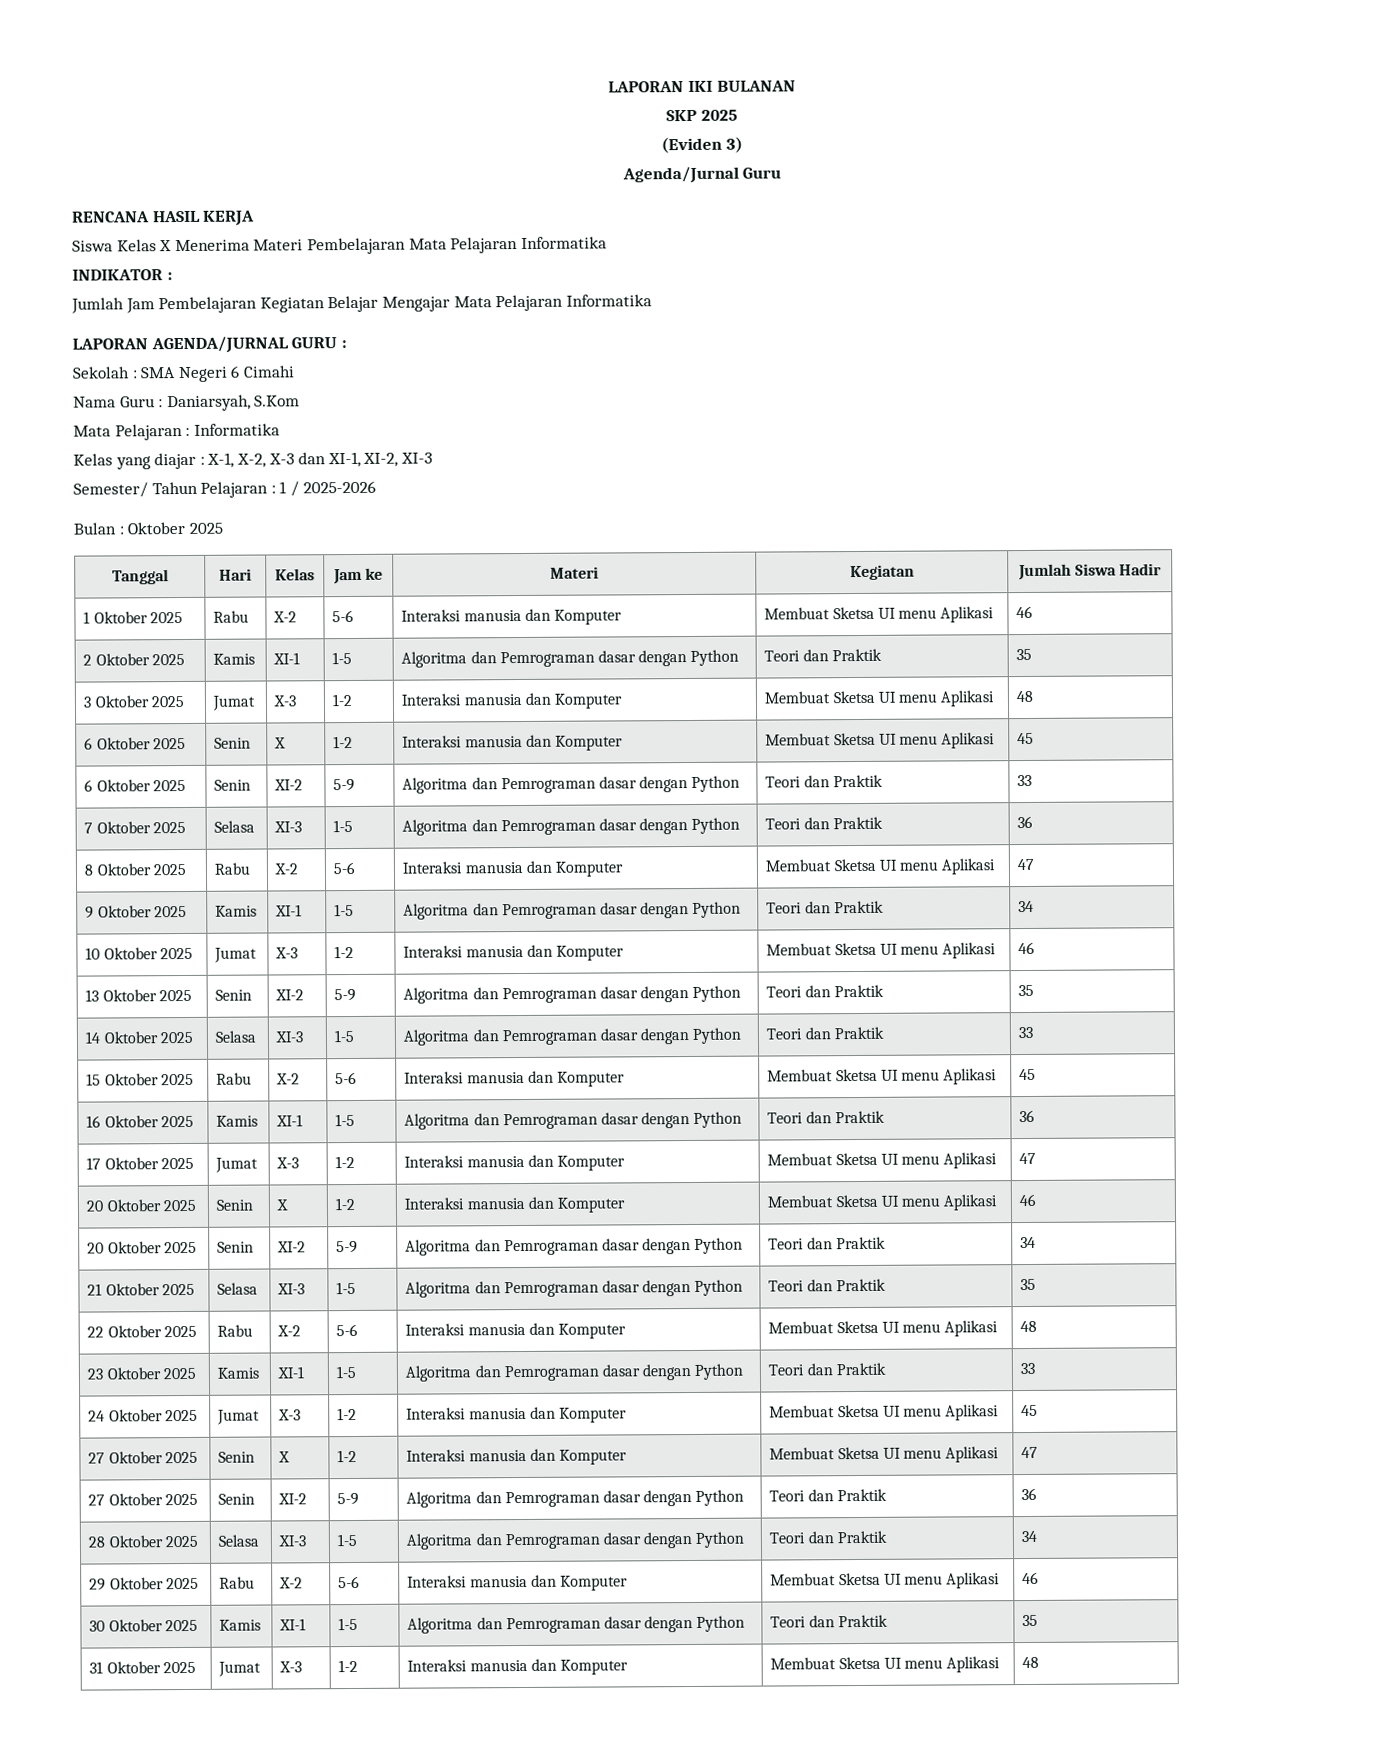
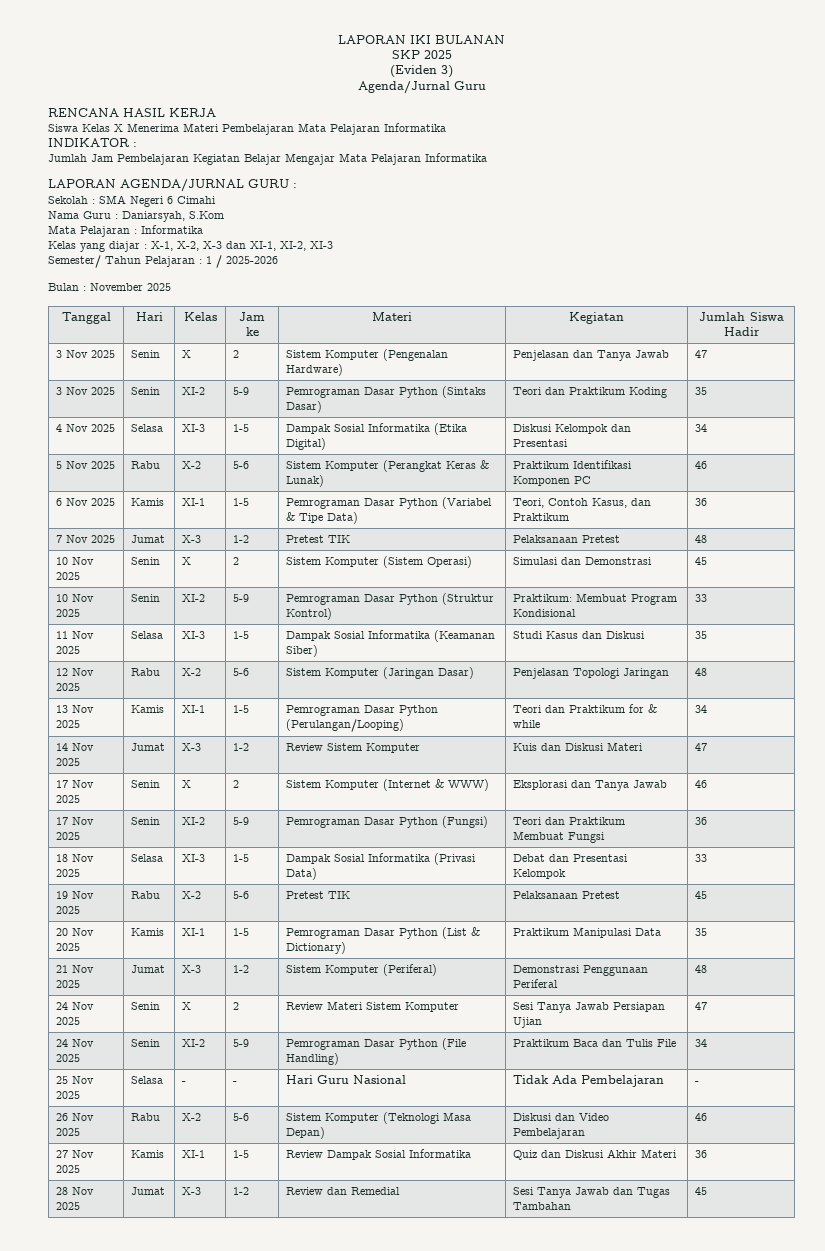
- Bulan : Oktober 2025
+ Bulan : November 2025
- 1 Oktober 2025 | Rabu | X-2 | 5-6 | Interaksi manusia dan Komputer | Membuat Sketsa UI menu Aplikasi | 46
- 2 Oktober 2025 | Kamis | XI-1 | 1-5 | Algoritma dan Pemrograman dasar dengan Python | Teori dan Praktik | 35
- 3 Oktober 2025 | Jumat | X-3 | 1-2 | Interaksi manusia dan Komputer | Membuat Sketsa UI menu Aplikasi | 48
- 6 Oktober 2025 | Senin | X | 1-2 | Interaksi manusia dan Komputer | Membuat Sketsa UI menu Aplikasi | 45
- 6 Oktober 2025 | Senin | XI-2 | 5-9 | Algoritma dan Pemrograman dasar dengan Python | Teori dan Praktik | 33
- 7 Oktober 2025 | Selasa | XI-3 | 1-5 | Algoritma dan Pemrograman dasar dengan Python | Teori dan Praktik | 36
- 8 Oktober 2025 | Rabu | X-2 | 5-6 | Interaksi manusia dan Komputer | Membuat Sketsa UI menu Aplikasi | 47
- 9 Oktober 2025 | Kamis | XI-1 | 1-5 | Algoritma dan Pemrograman dasar dengan Python | Teori dan Praktik | 34
- 10 Oktober 2025 | Jumat | X-3 | 1-2 | Interaksi manusia dan Komputer | Membuat Sketsa UI menu Aplikasi | 46
- 13 Oktober 2025 | Senin | XI-2 | 5-9 | Algoritma dan Pemrograman dasar dengan Python | Teori dan Praktik | 35
- 14 Oktober 2025 | Selasa | XI-3 | 1-5 | Algoritma dan Pemrograman dasar dengan Python | Teori dan Praktik | 33
- 15 Oktober 2025 | Rabu | X-2 | 5-6 | Interaksi manusia dan Komputer | Membuat Sketsa UI menu Aplikasi | 45
- 16 Oktober 2025 | Kamis | XI-1 | 1-5 | Algoritma dan Pemrograman dasar dengan Python | Teori dan Praktik | 36
- 17 Oktober 2025 | Jumat | X-3 | 1-2 | Interaksi manusia dan Komputer | Membuat Sketsa UI menu Aplikasi | 47
- 20 Oktober 2025 | Senin | X | 1-2 | Interaksi manusia dan Komputer | Membuat Sketsa UI menu Aplikasi | 46
- 20 Oktober 2025 | Senin | XI-2 | 5-9 | Algoritma dan Pemrograman dasar dengan Python | Teori dan Praktik | 34
- 21 Oktober 2025 | Selasa | XI-3 | 1-5 | Algoritma dan Pemrograman dasar dengan Python | Teori dan Praktik | 35
- 22 Oktober 2025 | Rabu | X-2 | 5-6 | Interaksi manusia dan Komputer | Membuat Sketsa UI menu Aplikasi | 48
- 23 Oktober 2025 | Kamis | XI-1 | 1-5 | Algoritma dan Pemrograman dasar dengan Python | Teori dan Praktik | 33
- 24 Oktober 2025 | Jumat | X-3 | 1-2 | Interaksi manusia dan Komputer | Membuat Sketsa UI menu Aplikasi | 45
- 27 Oktober 2025 | Senin | X | 1-2 | Interaksi manusia dan Komputer | Membuat Sketsa UI menu Aplikasi | 47
- 27 Oktober 2025 | Senin | XI-2 | 5-9 | Algoritma dan Pemrograman dasar dengan Python | Teori dan Praktik | 36
- 28 Oktober 2025 | Selasa | XI-3 | 1-5 | Algoritma dan Pemrograman dasar dengan Python | Teori dan Praktik | 34
- 29 Oktober 2025 | Rabu | X-2 | 5-6 | Interaksi manusia dan Komputer | Membuat Sketsa UI menu Aplikasi | 46
- 30 Oktober 2025 | Kamis | XI-1 | 1-5 | Algoritma dan Pemrograman dasar dengan Python | Teori dan Praktik | 35
- 31 Oktober 2025 | Jumat | X-3 | 1-2 | Interaksi manusia dan Komputer | Membuat Sketsa UI menu Aplikasi | 48
+ 3 Nov 2025 | Senin | X | 2 | Sistem Komputer (Pengenalan Hardware) | Penjelasan dan Tanya Jawab | 47
+ 3 Nov 2025 | Senin | XI-2 | 5-9 | Pemrograman Dasar Python (Sintaks Dasar) | Teori dan Praktikum Koding | 35
+ 4 Nov 2025 | Selasa | XI-3 | 1-5 | Dampak Sosial Informatika (Etika Digital) | Diskusi Kelompok dan Presentasi | 34
+ 5 Nov 2025 | Rabu | X-2 | 5-6 | Sistem Komputer (Perangkat Keras & Lunak) | Praktikum Identifikasi Komponen PC | 46
+ 6 Nov 2025 | Kamis | XI-1 | 1-5 | Pemrograman Dasar Python (Variabel & Tipe Data) | Teori, Contoh Kasus, dan Praktikum | 36
+ 7 Nov 2025 | Jumat | X-3 | 1-2 | Pretest TIK | Pelaksanaan Pretest | 48
+ 10 Nov 2025 | Senin | X | 2 | Sistem Komputer (Sistem Operasi) | Simulasi dan Demonstrasi | 45
+ 10 Nov 2025 | Senin | XI-2 | 5-9 | Pemrograman Dasar Python (Struktur Kontrol) | Praktikum: Membuat Program Kondisional | 33
+ 11 Nov 2025 | Selasa | XI-3 | 1-5 | Dampak Sosial Informatika (Keamanan Siber) | Studi Kasus dan Diskusi | 35
+ 12 Nov 2025 | Rabu | X-2 | 5-6 | Sistem Komputer (Jaringan Dasar) | Penjelasan Topologi Jaringan | 48
+ 13 Nov 2025 | Kamis | XI-1 | 1-5 | Pemrograman Dasar Python (Perulangan/Looping) | Teori dan Praktikum for & while | 34
+ 14 Nov 2025 | Jumat | X-3 | 1-2 | Review Sistem Komputer | Kuis dan Diskusi Materi | 47
+ 17 Nov 2025 | Senin | X | 2 | Sistem Komputer (Internet & WWW) | Eksplorasi dan Tanya Jawab | 46
+ 17 Nov 2025 | Senin | XI-2 | 5-9 | Pemrograman Dasar Python (Fungsi) | Teori dan Praktikum Membuat Fungsi | 36
+ 18 Nov 2025 | Selasa | XI-3 | 1-5 | Dampak Sosial Informatika (Privasi Data) | Debat dan Presentasi Kelompok | 33
+ 19 Nov 2025 | Rabu | X-2 | 5-6 | Pretest TIK | Pelaksanaan Pretest | 45
+ 20 Nov 2025 | Kamis | XI-1 | 1-5 | Pemrograman Dasar Python (List & Dictionary) | Praktikum Manipulasi Data | 35
+ 21 Nov 2025 | Jumat | X-3 | 1-2 | Sistem Komputer (Periferal) | Demonstrasi Penggunaan Periferal | 48
+ 24 Nov 2025 | Senin | X | 2 | Review Materi Sistem Komputer | Sesi Tanya Jawab Persiapan Ujian | 47
+ 24 Nov 2025 | Senin | XI-2 | 5-9 | Pemrograman Dasar Python (File Handling) | Praktikum Baca dan Tulis File | 34
+ 25 Nov 2025 | Selasa | - | - | Hari Guru Nasional | Tidak Ada Pembelajaran | -
+ 26 Nov 2025 | Rabu | X-2 | 5-6 | Sistem Komputer (Teknologi Masa Depan) | Diskusi dan Video Pembelajaran | 46
+ 27 Nov 2025 | Kamis | XI-1 | 1-5 | Review Dampak Sosial Informatika | Quiz dan Diskusi Akhir Materi | 36
+ 28 Nov 2025 | Jumat | X-3 | 1-2 | Review dan Remedial | Sesi Tanya Jawab dan Tugas Tambahan | 45

